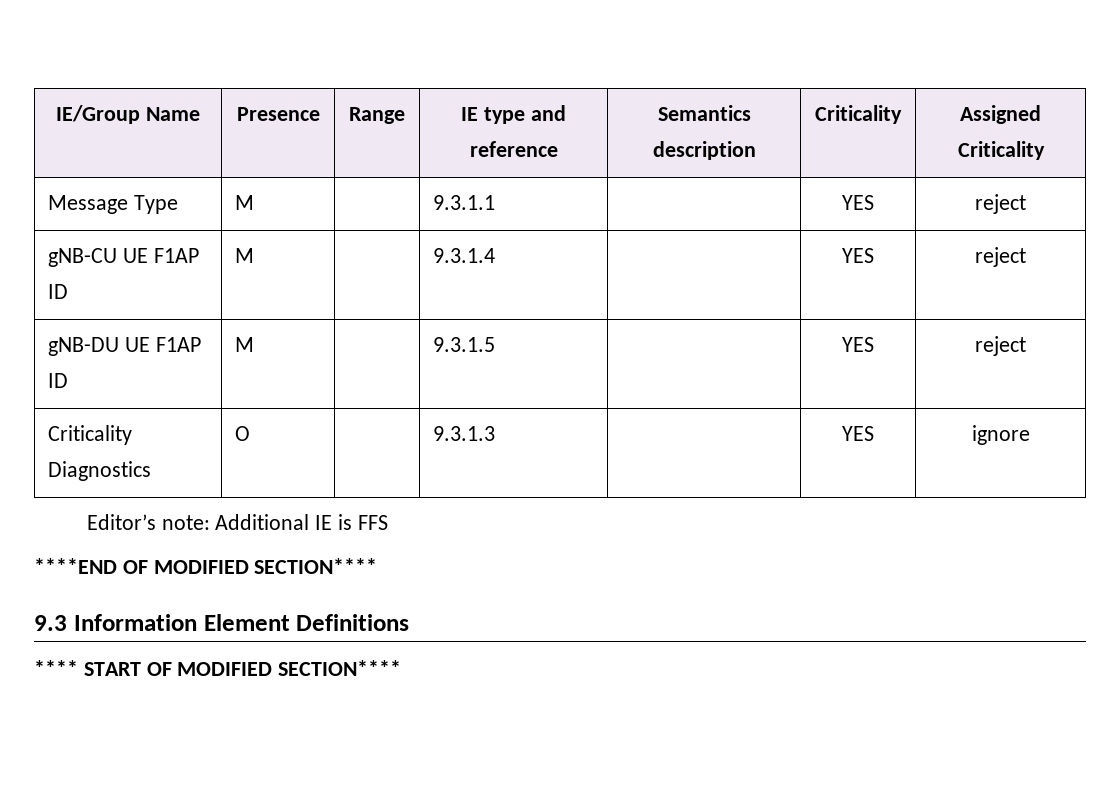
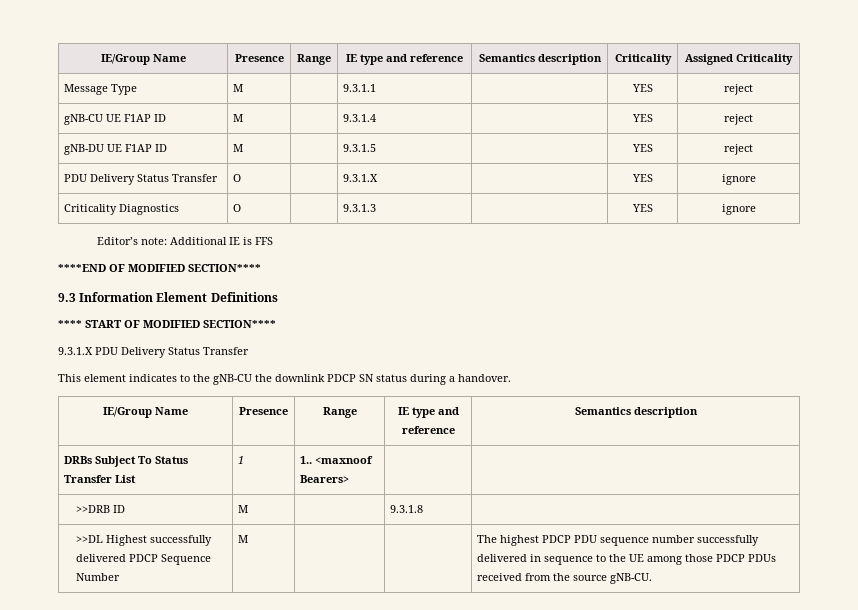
+ PDU Delivery Status Transfer | O | | 9.3.1.X | | YES | ignore
+ 9.3.1.X PDU Delivery Status Transfer
+ This element indicates to the gNB-CU the downlink PDCP SN status during a handover.
+ IE/Group Name | Presence | Range | IE type and reference | Semantics description
+ DRBs Subject To Status Transfer List | 1 | 1.. <maxnoof Bearers> | |
+ >>DRB ID | M | | 9.3.1.8 |
+ >>DL Highest successfully delivered PDCP Sequence Number | M | | | The highest PDCP PDU sequence number successfully delivered in sequence to the UE among those PDCP PDUs received from the source gNB-CU.

